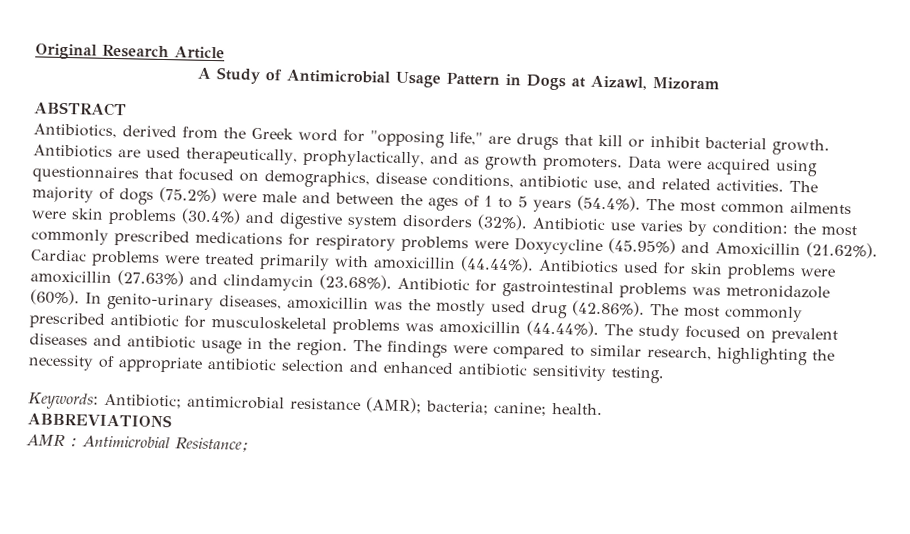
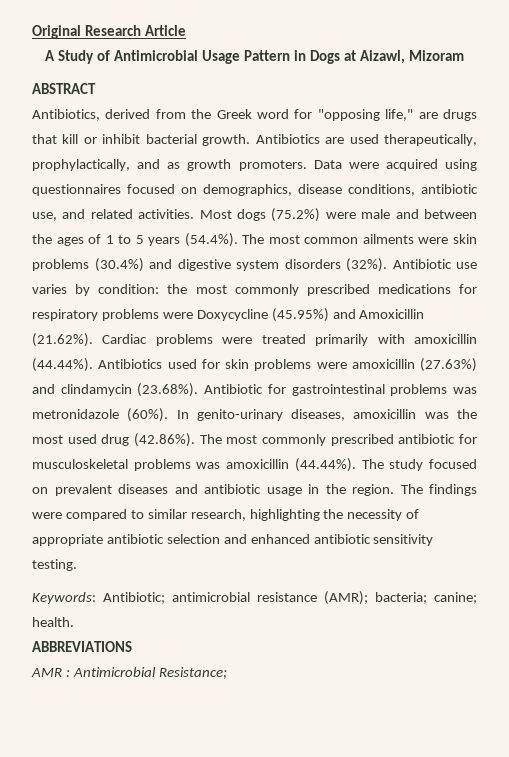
- Data were acquired using questionnaires that focused on demographics, disease conditions, antibiotic use, and related activities.
+ Data were acquired using questionnaires focused on demographics, disease conditions, antibiotic use, and related activities.
- The majority of dogs (75.2%) were male and between the ages of 1 to 5 years (54.4%). The most common ailments were skin problems (30.4%) and digestive system disorders (32%).
+ Most dogs (75.2%) were male and between the ages of 1 to 5 years (54.4%). The most common ailments were skin problems (30.4%) and digestive system disorders (32%).
- In genito-urinary diseases, amoxicillin was the mostly used drug (42.86%). The most commonly prescribed antibiotic for musculoskeletal problems was amoxicillin (44.44%). The study focused on prevalent diseases and antibiotic usage in the region.
+ In genito-urinary diseases, amoxicillin was the most used drug (42.86%). The most commonly prescribed antibiotic for musculoskeletal problems was amoxicillin (44.44%). The study focused on prevalent diseases and antibiotic usage in the region.

